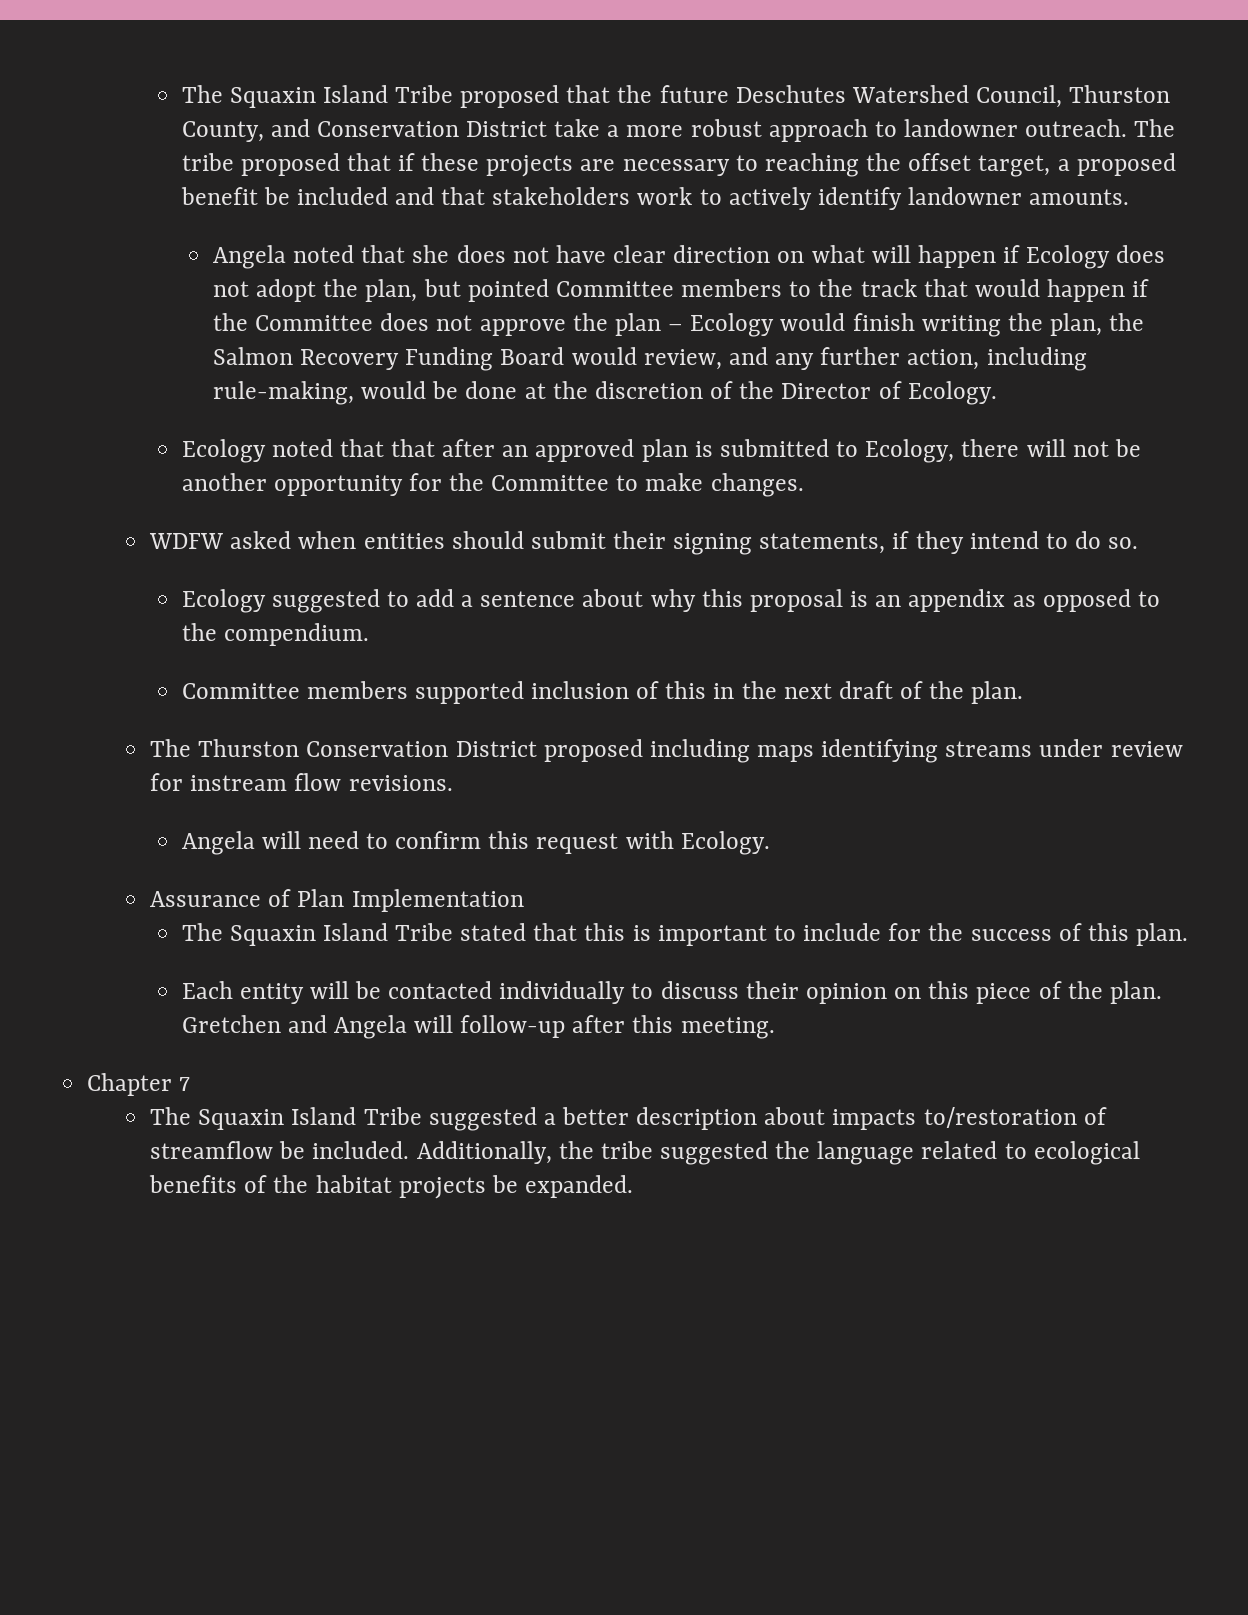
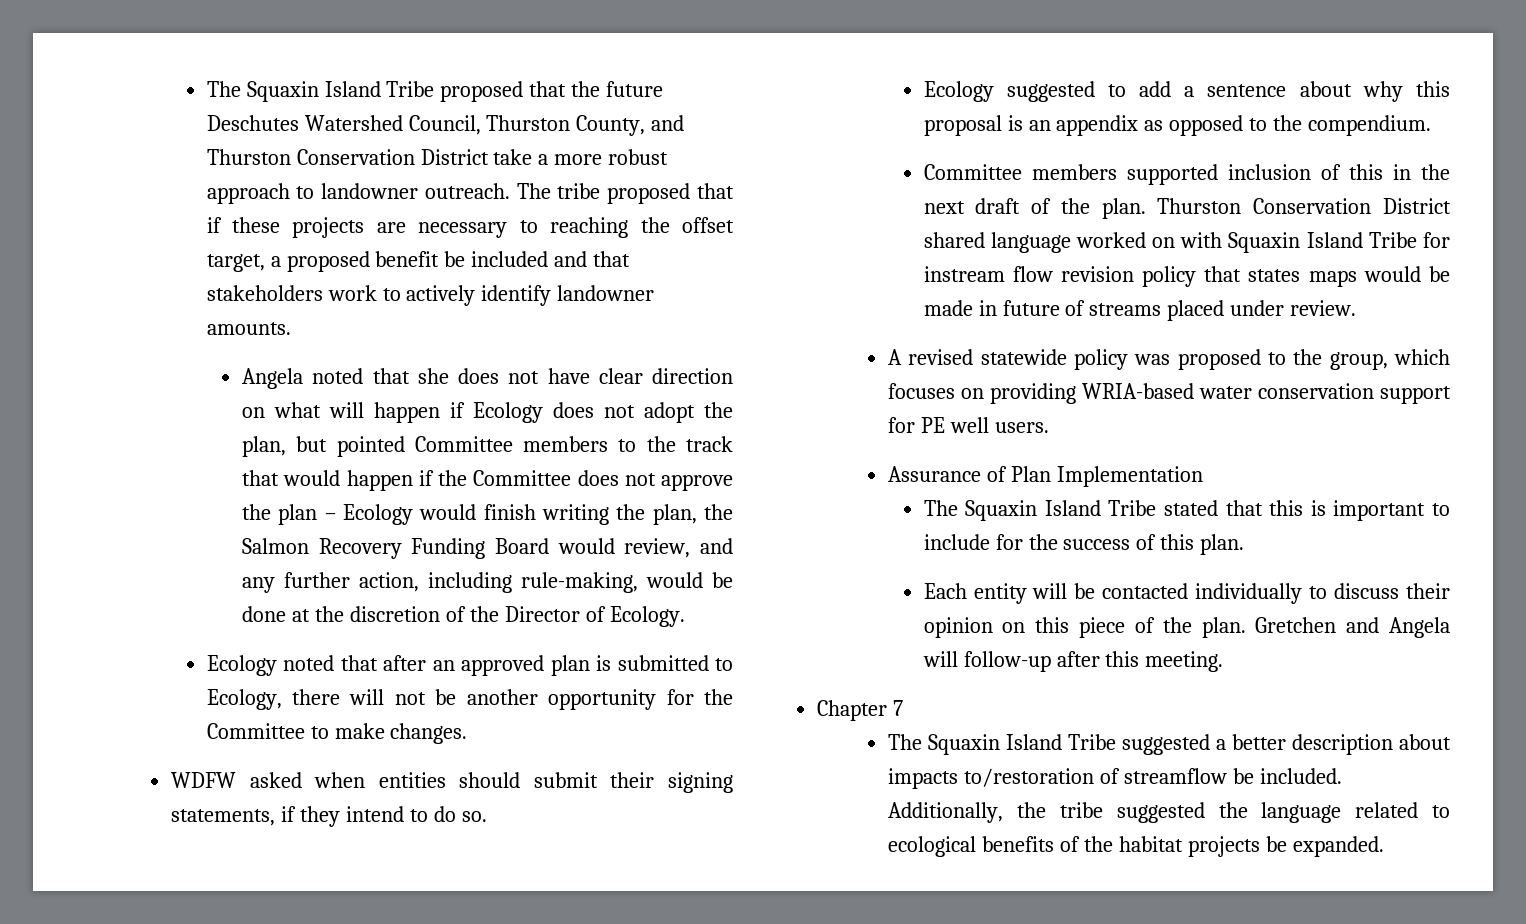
- The Squaxin Island Tribe proposed that the future Deschutes Watershed Council, Thurston County, and Conservation District take a more robust approach to landowner outreach.
+ The Squaxin Island Tribe proposed that the future Deschutes Watershed Council, Thurston County, and Thurston Conservation District take a more robust approach to landowner outreach.
- Ecology noted that that after an approved plan is submitted to Ecology, there will not be another opportunity for the Committee to make changes.
+ Ecology noted that after an approved plan is submitted to Ecology, there will not be another opportunity for the Committee to make changes.
- Committee members supported inclusion of this in the next draft of the plan.
- The Thurston Conservation District proposed including maps identifying streams under review for instream flow revisions.
- Angela will need to confirm this request with Ecology.
+ Committee members supported inclusion of this in the next draft of the plan. Thurston Conservation District shared language worked on with Squaxin Island Tribe for instream flow revision policy that states maps would be made in future of streams placed under review.
+ A revised statewide policy was proposed to the group, which focuses on providing WRIA-based water conservation support for PE well users.

